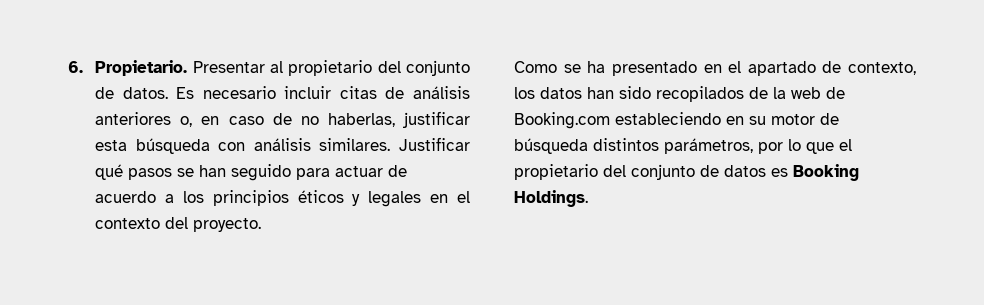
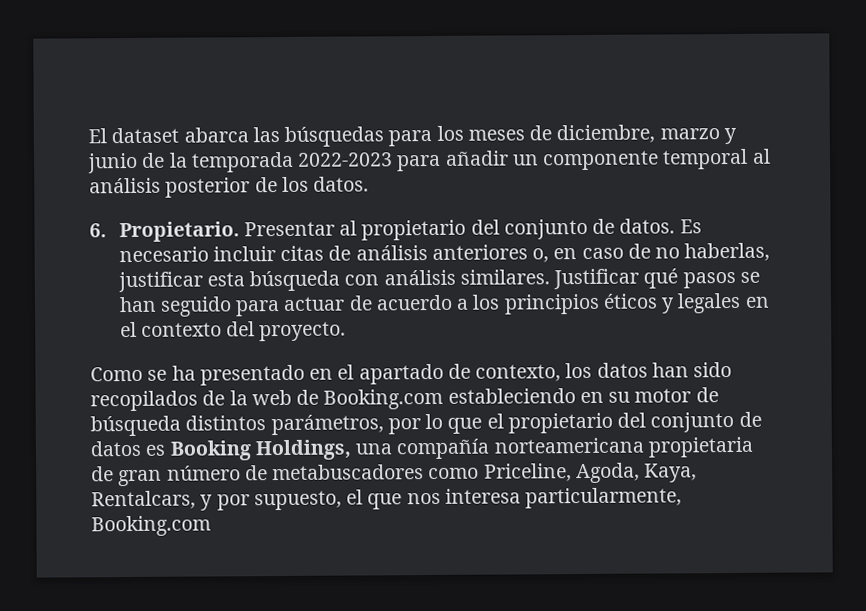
+ El dataset abarca las búsquedas para los meses de diciembre, marzo y junio de la temporada 2022-2023 para añadir un componente temporal al análisis posterior de los datos.
- Como se ha presentado en el apartado de contexto, los datos han sido recopilados de la web de Booking.com estableciendo en su motor de búsqueda distintos parámetros, por lo que el propietario del conjunto de datos es Booking Holdings.
+ Como se ha presentado en el apartado de contexto, los datos han sido recopilados de la web de Booking.com estableciendo en su motor de búsqueda distintos parámetros, por lo que el propietario del conjunto de datos es Booking Holdings, una compañía norteamericana propietaria de gran número de metabuscadores como Priceline, Agoda, Kaya, Rentalcars, y por supuesto, el que nos interesa particularmente, Booking.com

